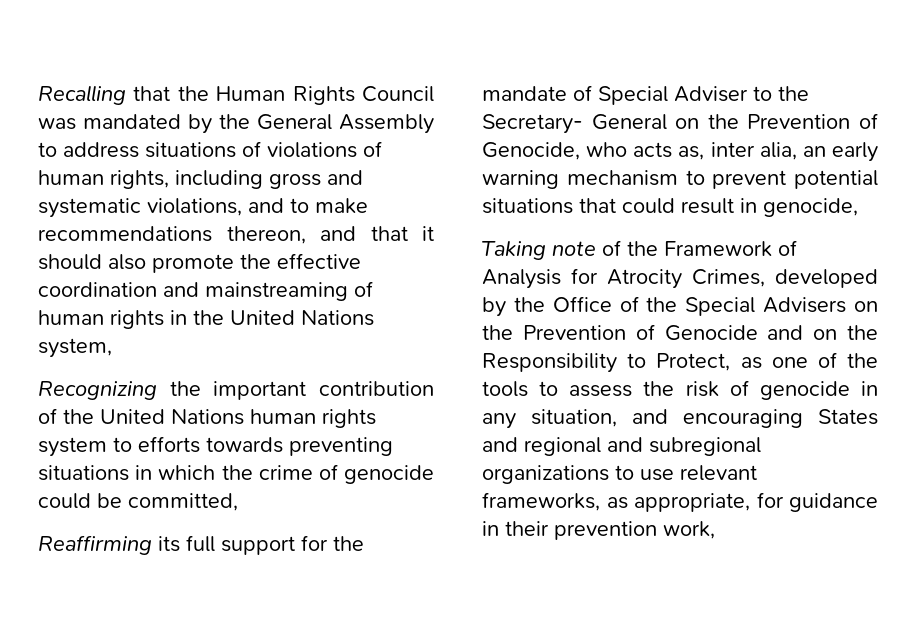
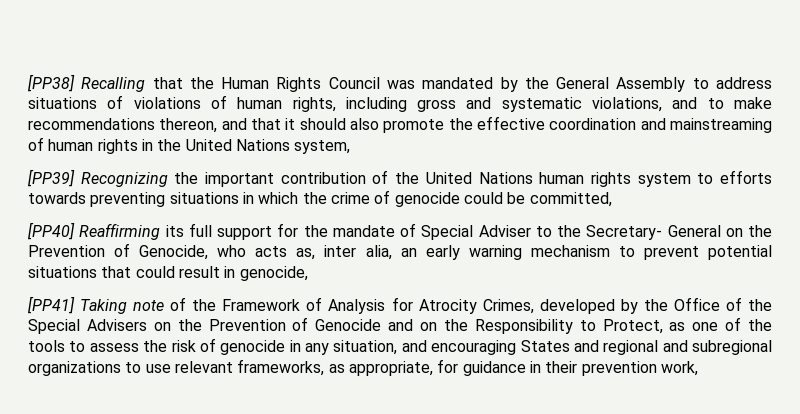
- Recalling that the Human Rights Council was mandated by the General Assembly to address situations of violations of human rights, including gross and systematic violations, and to make recommendations thereon, and that it should also promote the effective coordination and mainstreaming of human rights in the United Nations system,
+ [PP38] Recalling that the Human Rights Council was mandated by the General Assembly to address situations of violations of human rights, including gross and systematic violations, and to make recommendations thereon, and that it should also promote the effective coordination and mainstreaming of human rights in the United Nations system,
- Recognizing the important contribution of the United Nations human rights system to efforts towards preventing situations in which the crime of genocide could be committed,
+ [PP39] Recognizing the important contribution of the United Nations human rights system to efforts towards preventing situations in which the crime of genocide could be committed,
- Reaffirming its full support for the mandate of Special Adviser to the Secretary- General on the Prevention of Genocide, who acts as, inter alia, an early warning mechanism to prevent potential situations that could result in genocide,
+ [PP40] Reaffirming its full support for the mandate of Special Adviser to the Secretary- General on the Prevention of Genocide, who acts as, inter alia, an early warning mechanism to prevent potential situations that could result in genocide,
- Taking note of the Framework of Analysis for Atrocity Crimes, developed by the Office of the Special Advisers on the Prevention of Genocide and on the Responsibility to Protect, as one of the tools to assess the risk of genocide in any situation, and encouraging States and regional and subregional organizations to use relevant frameworks, as appropriate, for guidance in their prevention work,
+ [PP41] Taking note of the Framework of Analysis for Atrocity Crimes, developed by the Office of the Special Advisers on the Prevention of Genocide and on the Responsibility to Protect, as one of the tools to assess the risk of genocide in any situation, and encouraging States and regional and subregional organizations to use relevant frameworks, as appropriate, for guidance in their prevention work,

